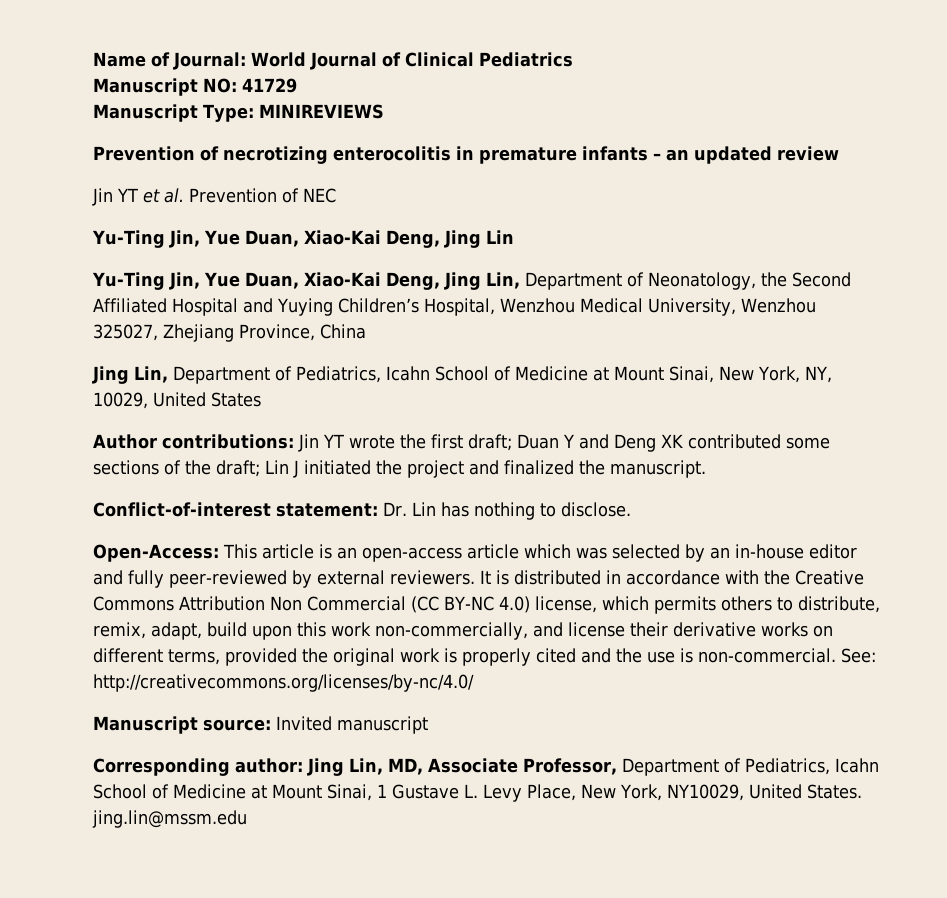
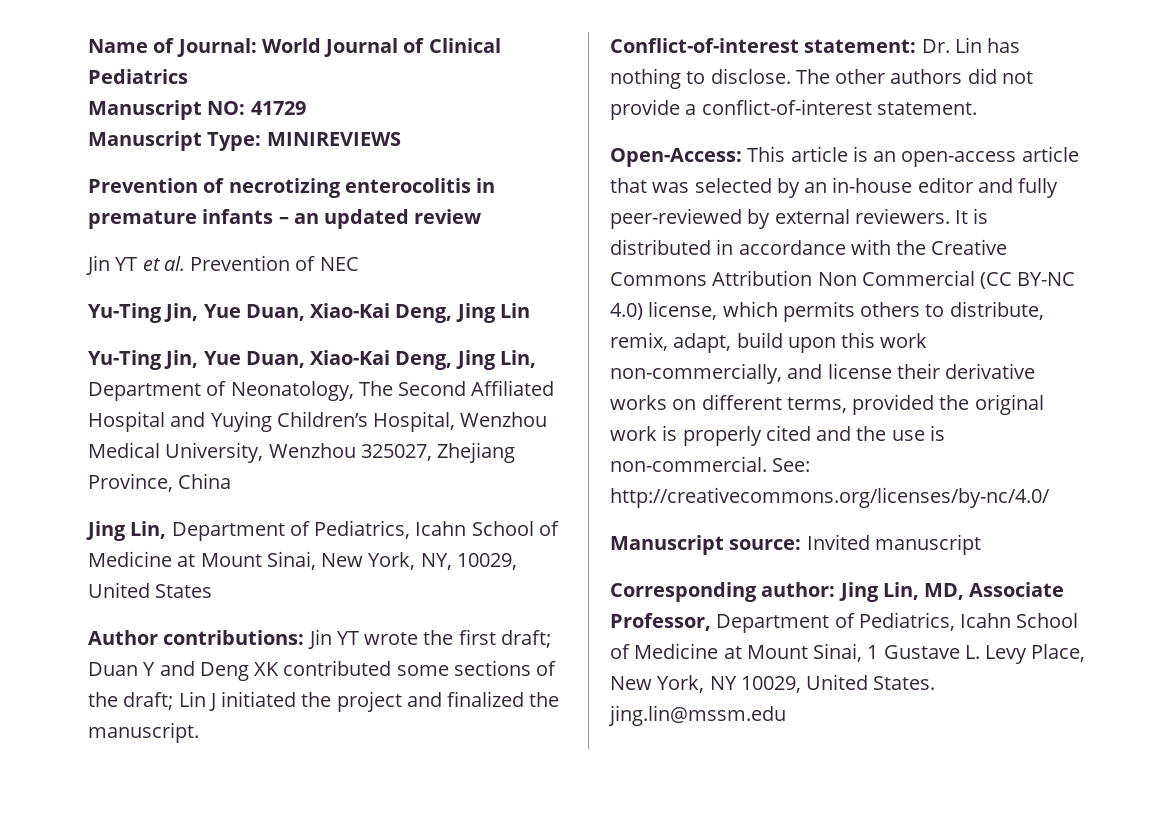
- Yu-Ting Jin, Yue Duan, Xiao-Kai Deng, Jing Lin, Department of Neonatology, the Second Affiliated Hospital and Yuying Children’s Hospital, Wenzhou Medical University, Wenzhou 325027, Zhejiang Province, China
+ Yu-Ting Jin, Yue Duan, Xiao-Kai Deng, Jing Lin, Department of Neonatology, The Second Affiliated Hospital and Yuying Children’s Hospital, Wenzhou Medical University, Wenzhou 325027, Zhejiang Province, China
+ The other authors did not provide a conflict-of-interest statement.
- Open-Access: This article is an open-access article which was selected by an in-house editor and fully peer-reviewed by external reviewers.
+ Open-Access: This article is an open-access article that was selected by an in-house editor and fully peer-reviewed by external reviewers.
- Corresponding author: Jing Lin, MD, Associate Professor, Department of Pediatrics, Icahn School of Medicine at Mount Sinai, 1 Gustave L. Levy Place, New York, NY10029, United States. jing.lin@mssm.edu
+ Corresponding author: Jing Lin, MD, Associate Professor, Department of Pediatrics, Icahn School of Medicine at Mount Sinai, 1 Gustave L. Levy Place, New York, NY 10029, United States. jing.lin@mssm.edu

